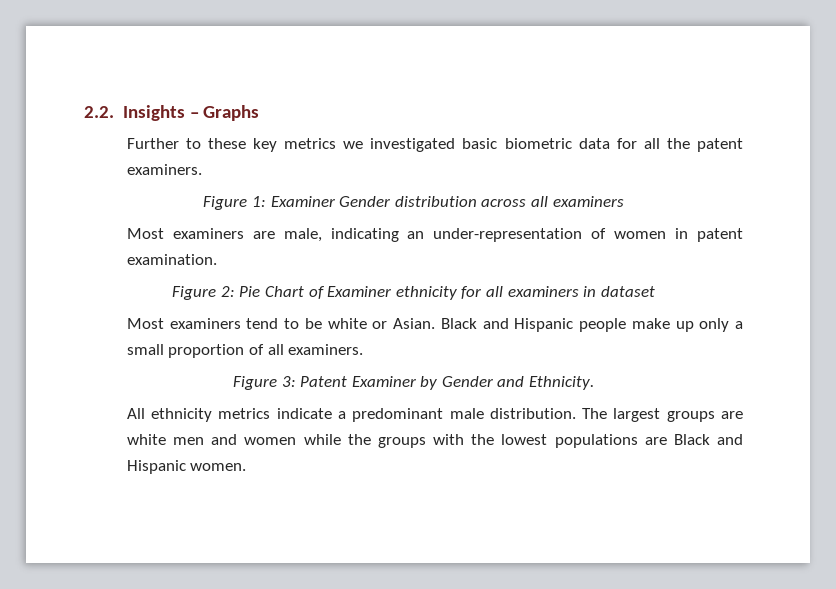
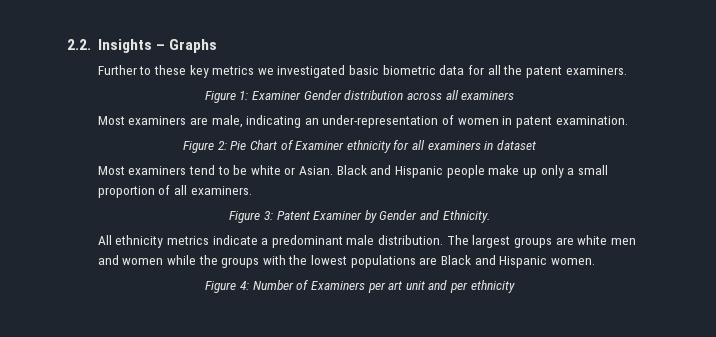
+ Figure 4: Number of Examiners per art unit and per ethnicity

